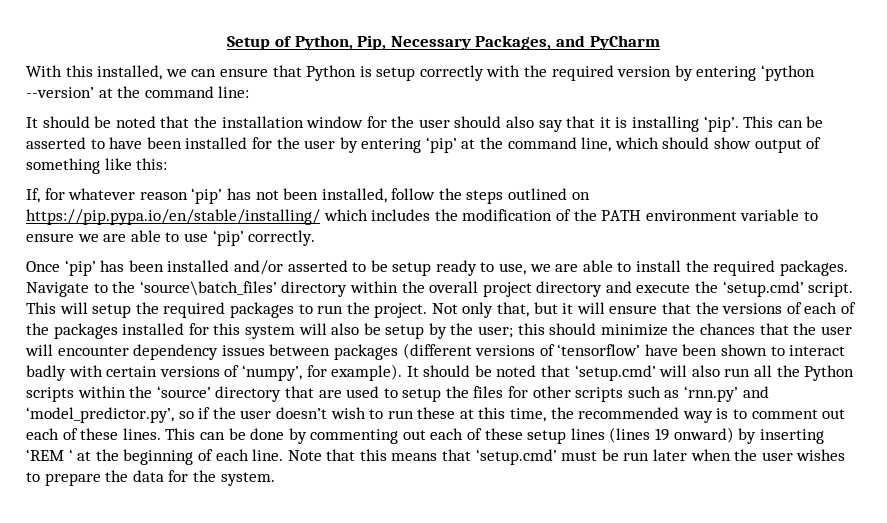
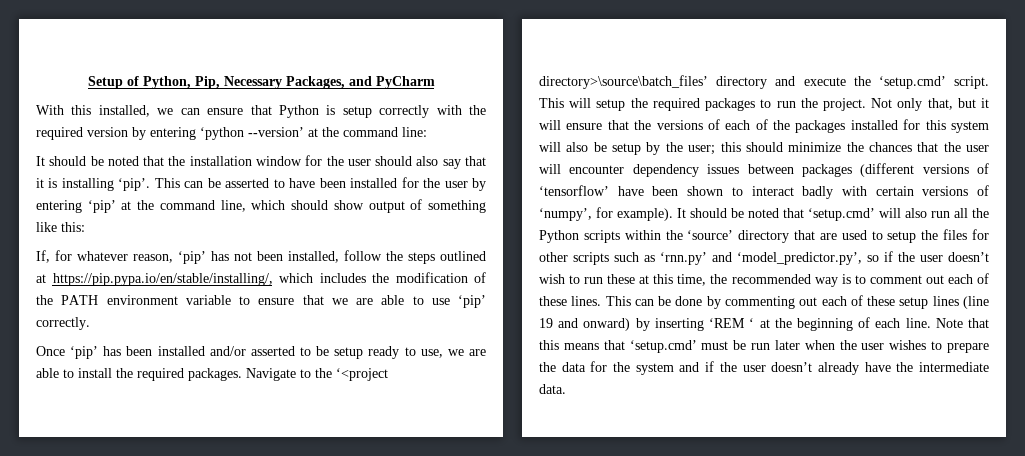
- If, for whatever reason ‘pip’ has not been installed, follow the steps outlined on https://pip.pypa.io/en/stable/installing/ which includes the modification of the PATH environment variable to ensure we are able to use ‘pip’ correctly.
+ If, for whatever reason, ‘pip’ has not been installed, follow the steps outlined at https://pip.pypa.io/en/stable/installing/, which includes the modification of the PATH environment variable to ensure that we are able to use ‘pip’ correctly.
- Navigate to the ‘source\batch_files’ directory within the overall project directory and execute the ‘setup.cmd’ script.
+ Navigate to the ‘<project directory>\source\batch_files’ directory and execute the ‘setup.cmd’ script.
- This can be done by commenting out each of these setup lines (lines 19 onward) by inserting ‘REM ‘ at the beginning of each line.
+ This can be done by commenting out each of these setup lines (line 19 and onward) by inserting ‘REM ‘ at the beginning of each line.
- Note that this means that ‘setup.cmd’ must be run later when the user wishes to prepare the data for the system.
+ Note that this means that ‘setup.cmd’ must be run later when the user wishes to prepare the data for the system and if the user doesn’t already have the intermediate data.

